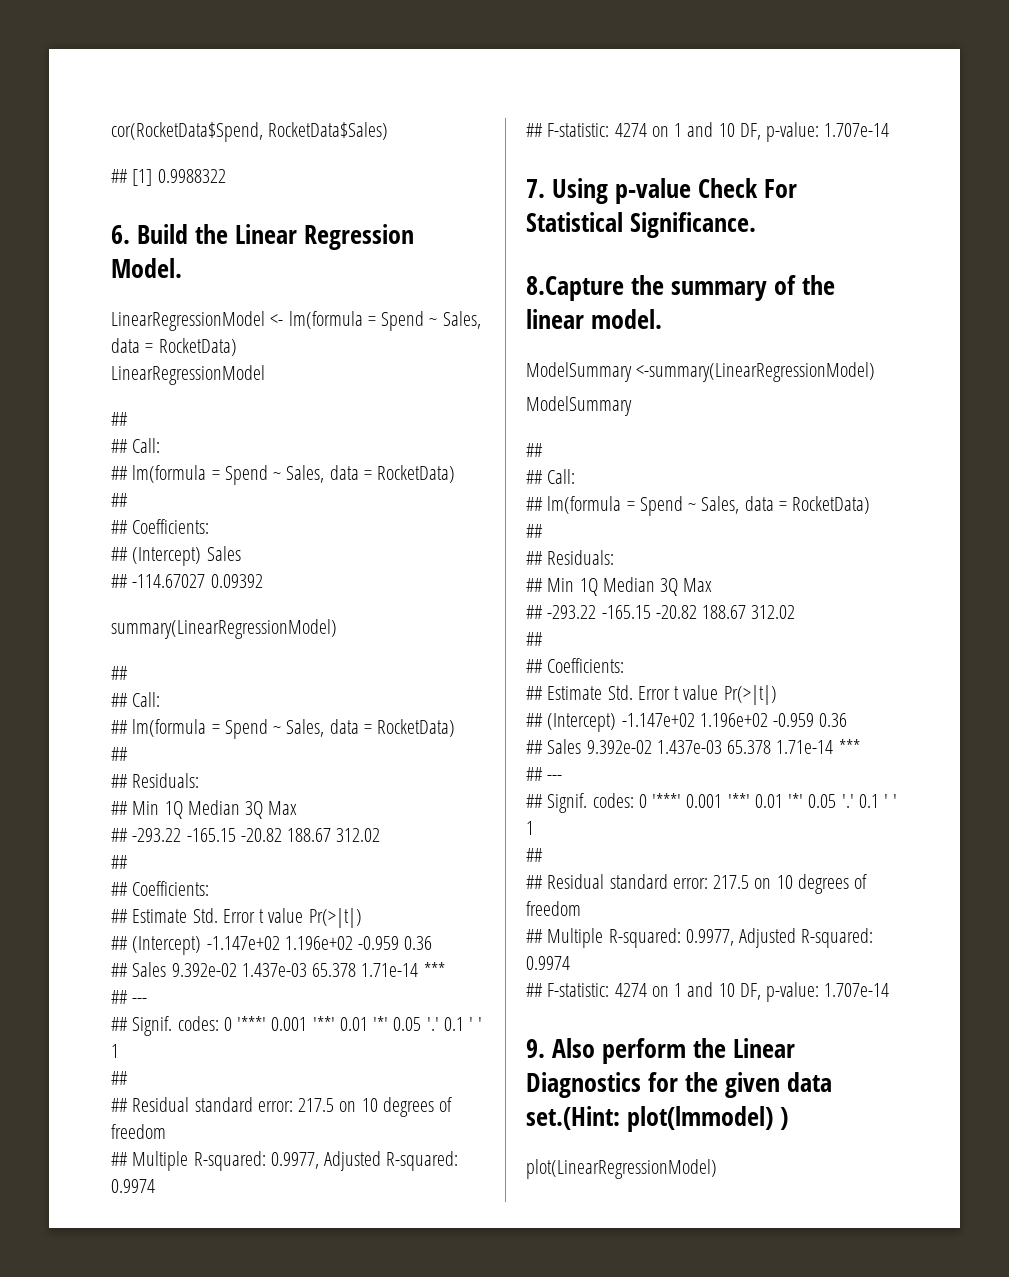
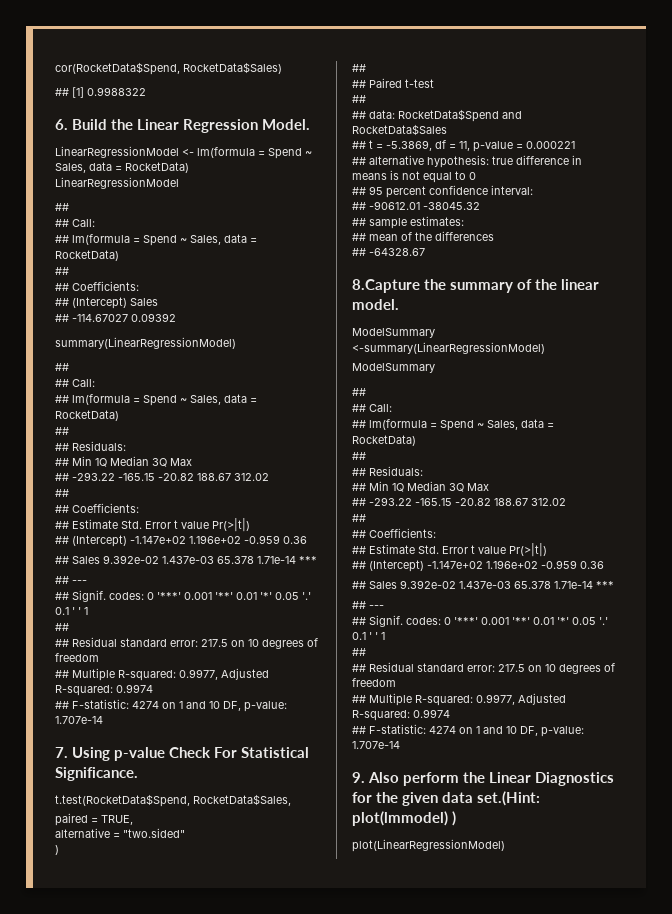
+ t.test(RocketData$Spend, RocketData$Sales,
+ paired = TRUE,
+ alternative = "two.sided"
+ )
+ ##
+ ## Paired t-test
+ ##
+ ## data: RocketData$Spend and RocketData$Sales
+ ## t = -5.3869, df = 11, p-value = 0.000221
+ ## alternative hypothesis: true difference in means is not equal to 0
+ ## 95 percent confidence interval:
+ ## -90612.01 -38045.32
+ ## sample estimates:
+ ## mean of the differences
+ ## -64328.67

